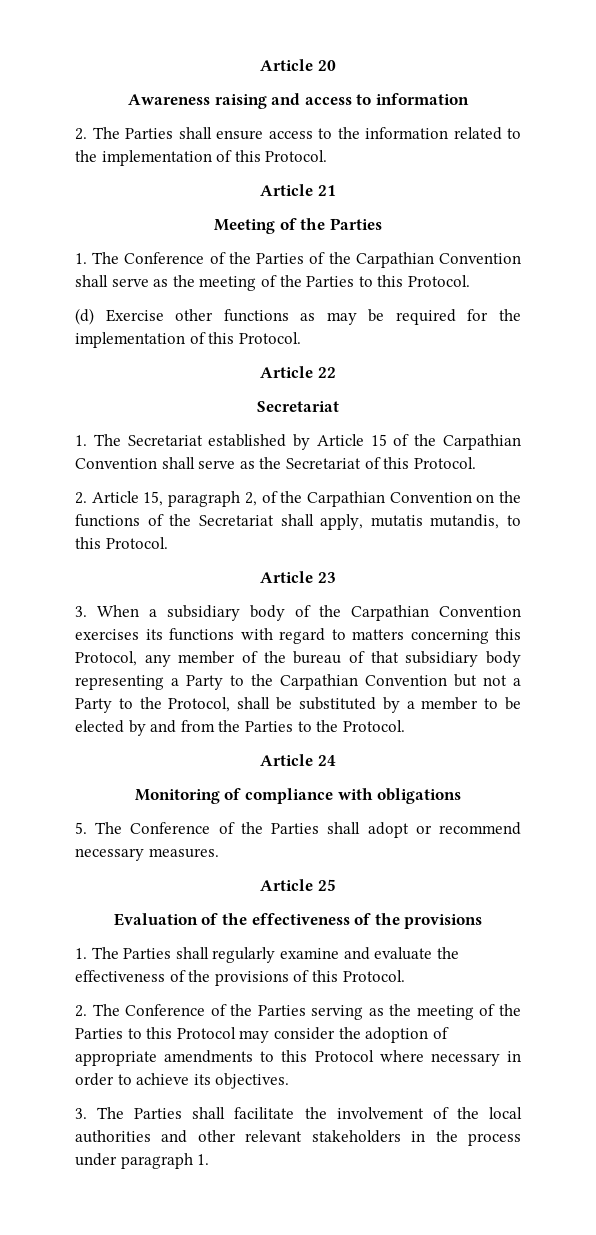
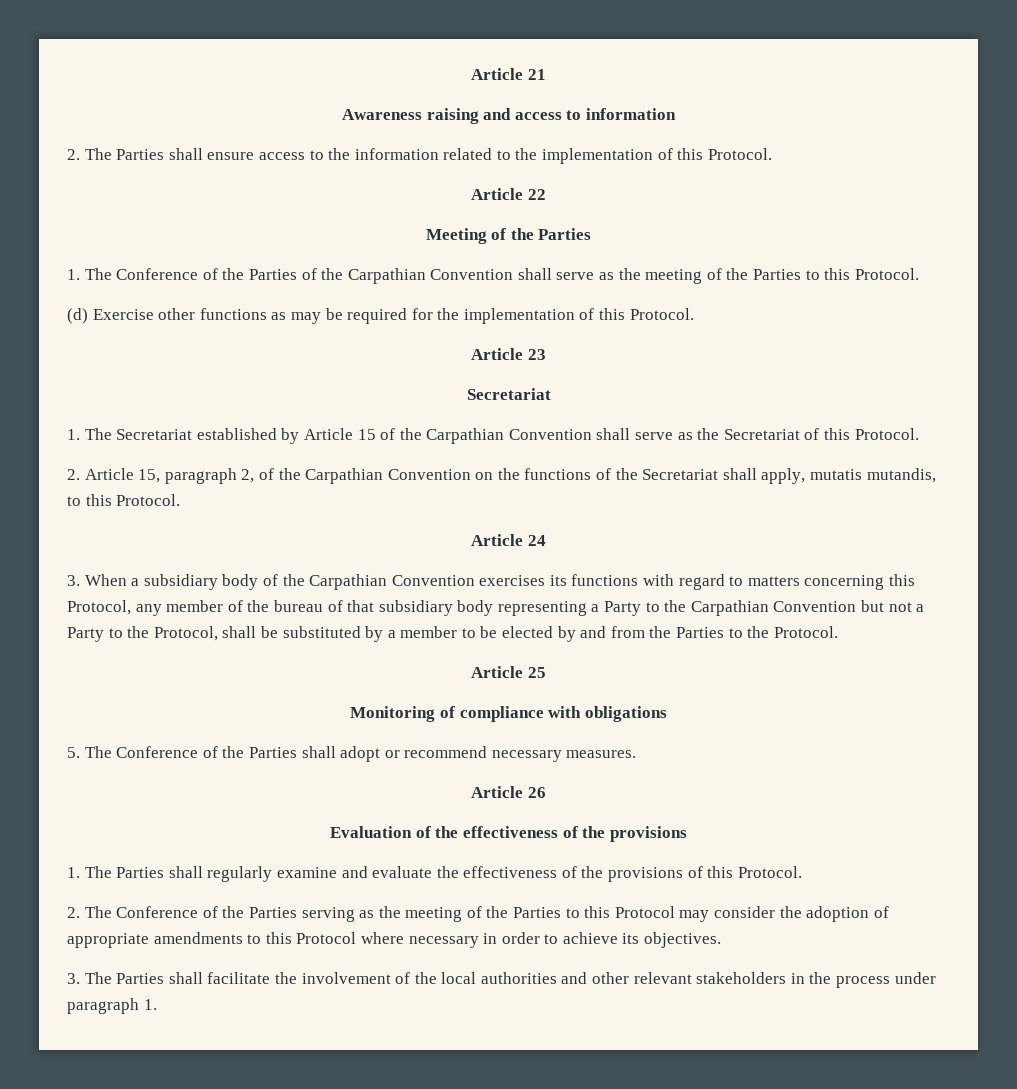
- Article 20
+ Article 21
- Article 21
+ Article 22
- Article 22
+ Article 23
- Article 23
+ Article 24
- Article 24
+ Article 25
- Article 25
+ Article 26

